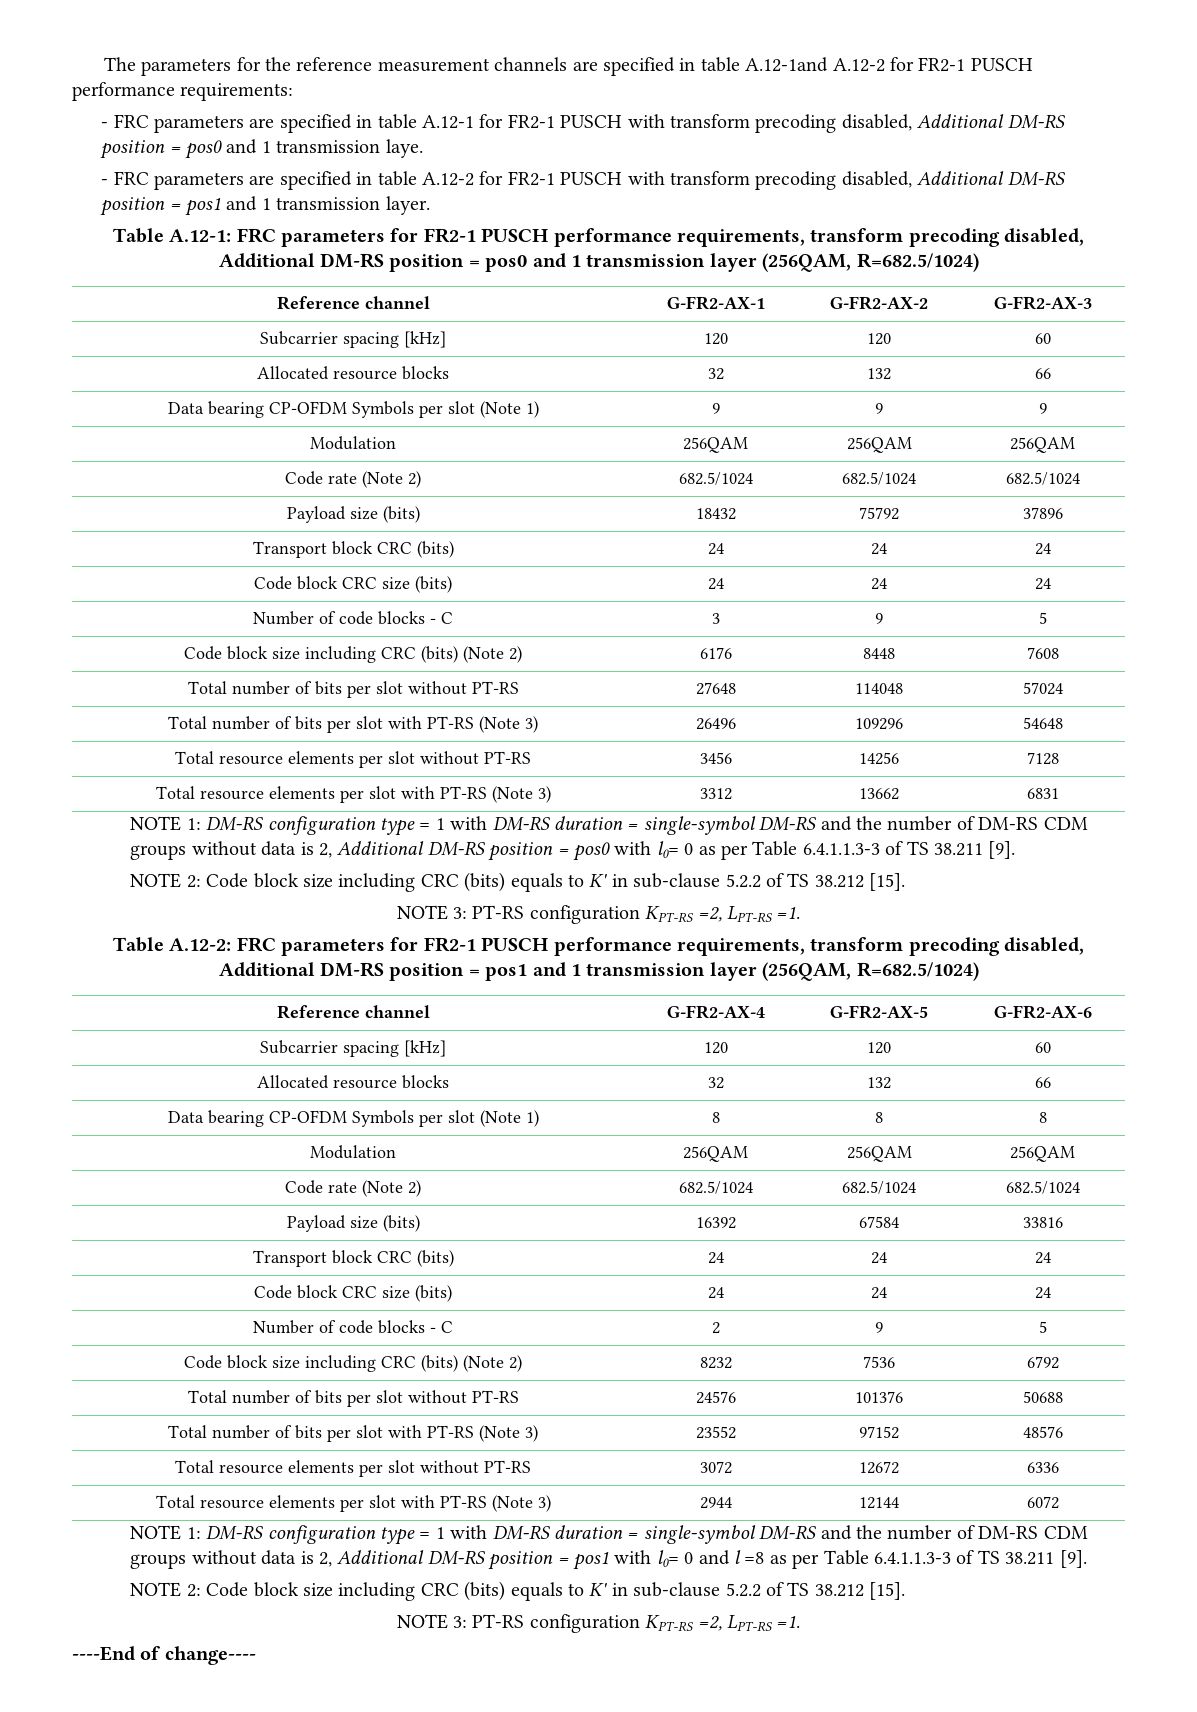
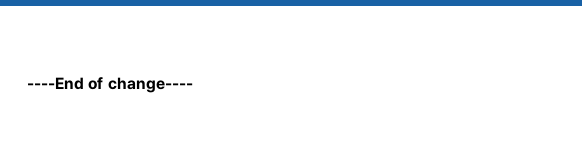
- The parameters for the reference measurement channels are specified in table A.12-1and A.12-2 for FR2-1 PUSCH performance requirements:
- - FRC parameters are specified in table A.12-1 for FR2-1 PUSCH with transform precoding disabled, Additional DM-RS position = pos0 and 1 transmission laye.
- - FRC parameters are specified in table A.12-2 for FR2-1 PUSCH with transform precoding disabled, Additional DM-RS position = pos1 and 1 transmission layer.
- Table A.12-1: FRC parameters for FR2-1 PUSCH performance requirements, transform precoding disabled, Additional DM-RS position = pos0 and 1 transmission layer (256QAM, R=682.5/1024)
- Reference channel | G-FR2-AX-1 | G-FR2-AX-2 | G-FR2-AX-3
- Subcarrier spacing [kHz] | 120 | 120 | 60
- Allocated resource blocks | 32 | 132 | 66
- Data bearing CP-OFDM Symbols per slot (Note 1) | 9 | 9 | 9
- Modulation | 256QAM | 256QAM | 256QAM
- Code rate (Note 2) | 682.5/1024 | 682.5/1024 | 682.5/1024
- Payload size (bits) | 18432 | 75792 | 37896
- Transport block CRC (bits) | 24 | 24 | 24
- Code block CRC size (bits) | 24 | 24 | 24
- Number of code blocks - C | 3 | 9 | 5
- Code block size including CRC (bits) (Note 2) | 6176 | 8448 | 7608
- Total number of bits per slot without PT-RS | 27648 | 114048 | 57024
- Total number of bits per slot with PT-RS (Note 3) | 26496 | 109296 | 54648
- Total resource elements per slot without PT-RS | 3456 | 14256 | 7128
- Total resource elements per slot with PT-RS (Note 3) | 3312 | 13662 | 6831
- NOTE 1: DM-RS configuration type = 1 with DM-RS duration = single-symbol DM-RS and the number of DM-RS CDM groups without data is 2, Additional DM-RS position = pos0 with l0= 0 as per Table 6.4.1.1.3-3 of TS 38.211 [9].
- NOTE 2: Code block size including CRC (bits) equals to K' in sub-clause 5.2.2 of TS 38.212 [15].
- NOTE 3: PT-RS configuration KPT-RS =2, LPT-RS =1.
- Table A.12-2: FRC parameters for FR2-1 PUSCH performance requirements, transform precoding disabled, Additional DM-RS position = pos1 and 1 transmission layer (256QAM, R=682.5/1024)
- Reference channel | G-FR2-AX-4 | G-FR2-AX-5 | G-FR2-AX-6
- Subcarrier spacing [kHz] | 120 | 120 | 60
- Allocated resource blocks | 32 | 132 | 66
- Data bearing CP-OFDM Symbols per slot (Note 1) | 8 | 8 | 8
- Modulation | 256QAM | 256QAM | 256QAM
- Code rate (Note 2) | 682.5/1024 | 682.5/1024 | 682.5/1024
- Payload size (bits) | 16392 | 67584 | 33816
- Transport block CRC (bits) | 24 | 24 | 24
- Code block CRC size (bits) | 24 | 24 | 24
- Number of code blocks - C | 2 | 9 | 5
- Code block size including CRC (bits) (Note 2) | 8232 | 7536 | 6792
- Total number of bits per slot without PT-RS | 24576 | 101376 | 50688
- Total number of bits per slot with PT-RS (Note 3) | 23552 | 97152 | 48576
- Total resource elements per slot without PT-RS | 3072 | 12672 | 6336
- Total resource elements per slot with PT-RS (Note 3) | 2944 | 12144 | 6072
- NOTE 1: DM-RS configuration type = 1 with DM-RS duration = single-symbol DM-RS and the number of DM-RS CDM groups without data is 2, Additional DM-RS position = pos1 with l0= 0 and l =8 as per Table 6.4.1.1.3-3 of TS 38.211 [9].
- NOTE 2: Code block size including CRC (bits) equals to K' in sub-clause 5.2.2 of TS 38.212 [15].
- NOTE 3: PT-RS configuration KPT-RS =2, LPT-RS =1.

